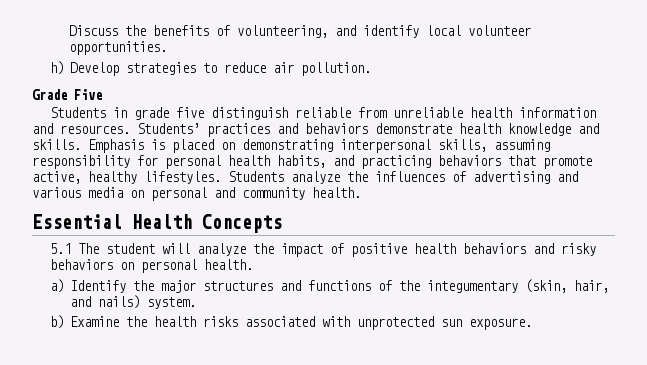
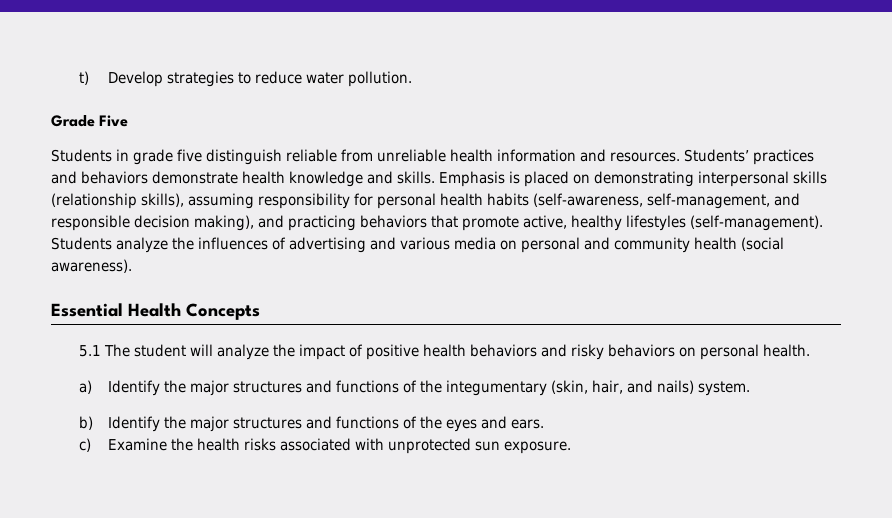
- Discuss the benefits of volunteering, and identify local volunteer opportunities.
- h) Develop strategies to reduce air pollution.
+ t) Develop strategies to reduce water pollution.
- Emphasis is placed on demonstrating interpersonal skills, assuming responsibility for personal health habits, and practicing behaviors that promote active, healthy lifestyles.
+ Emphasis is placed on demonstrating interpersonal skills (relationship skills), assuming responsibility for personal health habits (self-awareness, self-management, and responsible decision making), and practicing behaviors that promote active, healthy lifestyles (self-management).
- Students analyze the influences of advertising and various media on personal and community health.
+ Students analyze the influences of advertising and various media on personal and community health (social awareness).
- b) Examine the health risks associated with unprotected sun exposure.
+ b) Identify the major structures and functions of the eyes and ears.
+ c) Examine the health risks associated with unprotected sun exposure.

